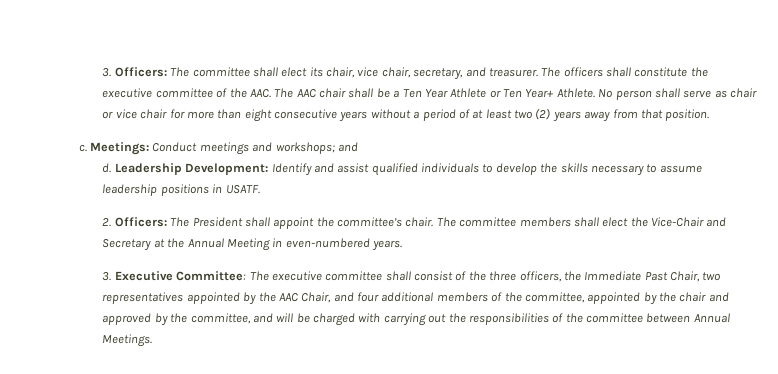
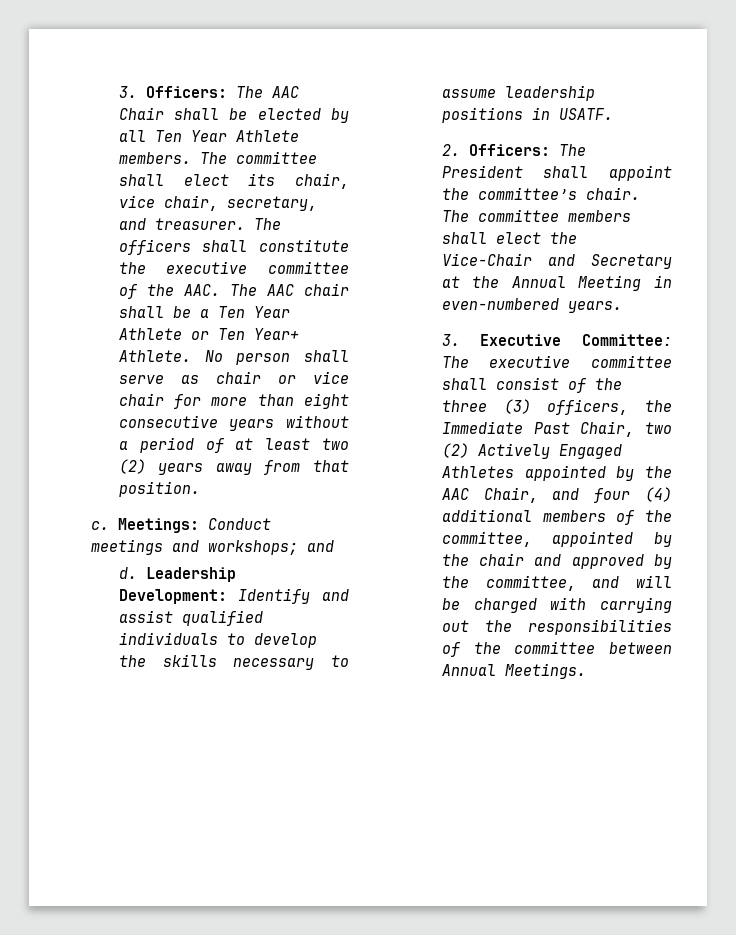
- 3. Officers: The committee shall elect its chair, vice chair, secretary, and treasurer.
+ 3. Officers: The AAC Chair shall be elected by all Ten Year Athlete members. The committee shall elect its chair, vice chair, secretary, and treasurer.
- 3. Executive Committee: The executive committee shall consist of the three officers, the Immediate Past Chair, two representatives appointed by the AAC Chair, and four additional members of the committee, appointed by the chair and approved by the committee, and will be charged with carrying out the responsibilities of the committee between Annual Meetings.
+ 3. Executive Committee: The executive committee shall consist of the three (3) officers, the Immediate Past Chair, two (2) Actively Engaged Athletes appointed by the AAC Chair, and four (4) additional members of the committee, appointed by the chair and approved by the committee, and will be charged with carrying out the responsibilities of the committee between Annual Meetings.

